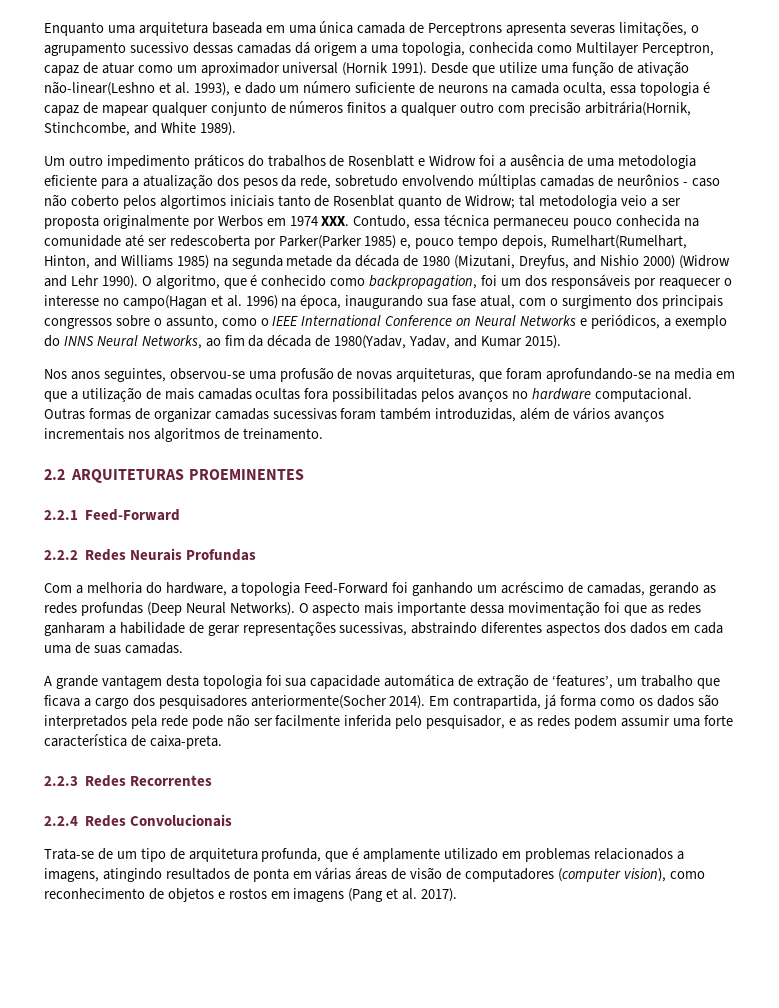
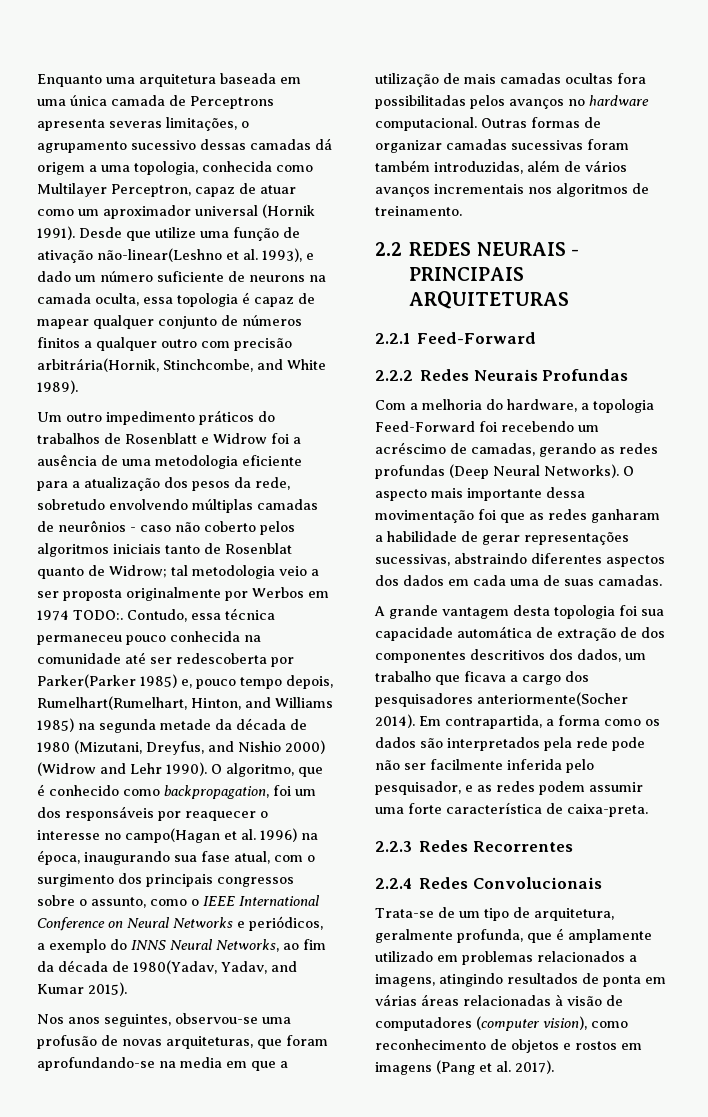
- Um outro impedimento práticos do trabalhos de Rosenblatt e Widrow foi a ausência de uma metodologia eficiente para a atualização dos pesos da rede, sobretudo envolvendo múltiplas camadas de neurônios - caso não coberto pelos algortimos iniciais tanto de Rosenblat quanto de Widrow;
+ Um outro impedimento práticos do trabalhos de Rosenblatt e Widrow foi a ausência de uma metodologia eficiente para a atualização dos pesos da rede, sobretudo envolvendo múltiplas camadas de neurônios - caso não coberto pelos algoritmos iniciais tanto de Rosenblat quanto de Widrow;
- tal metodologia veio a ser proposta originalmente por Werbos em 1974 XXX. Contudo, essa técnica permaneceu pouco conhecida na comunidade até ser redescoberta por Parker(Parker 1985) e, pouco tempo depois, Rumelhart(Rumelhart, Hinton, and Williams 1985) na segunda metade da década de 1980 (Mizutani, Dreyfus, and Nishio 2000) (Widrow and Lehr 1990).
+ tal metodologia veio a ser proposta originalmente por Werbos em 1974 TODO:. Contudo, essa técnica permaneceu pouco conhecida na comunidade até ser redescoberta por Parker(Parker 1985) e, pouco tempo depois, Rumelhart(Rumelhart, Hinton, and Williams 1985) na segunda metade da década de 1980 (Mizutani, Dreyfus, and Nishio 2000) (Widrow and Lehr 1990).
- 2.2 ARQUITETURAS PROEMINENTES
+ 2.2 REDES NEURAIS - PRINCIPAIS ARQUITETURAS
- Com a melhoria do hardware, a topologia Feed-Forward foi ganhando um acréscimo de camadas, gerando as redes profundas (Deep Neural Networks).
+ Com a melhoria do hardware, a topologia Feed-Forward foi recebendo um acréscimo de camadas, gerando as redes profundas (Deep Neural Networks).
- A grande vantagem desta topologia foi sua capacidade automática de extração de ‘features’, um trabalho que ficava a cargo dos pesquisadores anteriormente(Socher 2014).
+ A grande vantagem desta topologia foi sua capacidade automática de extração de dos componentes descritivos dos dados, um trabalho que ficava a cargo dos pesquisadores anteriormente(Socher 2014).
- Em contrapartida, já forma como os dados são interpretados pela rede pode não ser facilmente inferida pelo pesquisador, e as redes podem assumir uma forte característica de caixa-preta.
+ Em contrapartida, a forma como os dados são interpretados pela rede pode não ser facilmente inferida pelo pesquisador, e as redes podem assumir uma forte característica de caixa-preta.
- Trata-se de um tipo de arquitetura profunda, que é amplamente utilizado em problemas relacionados a imagens, atingindo resultados de ponta em várias áreas de visão de computadores (computer vision), como reconhecimento de objetos e rostos em imagens (Pang et al. 2017).
+ Trata-se de um tipo de arquitetura, geralmente profunda, que é amplamente utilizado em problemas relacionados a imagens, atingindo resultados de ponta em várias áreas relacionadas à visão de computadores (computer vision), como reconhecimento de objetos e rostos em imagens (Pang et al. 2017).

